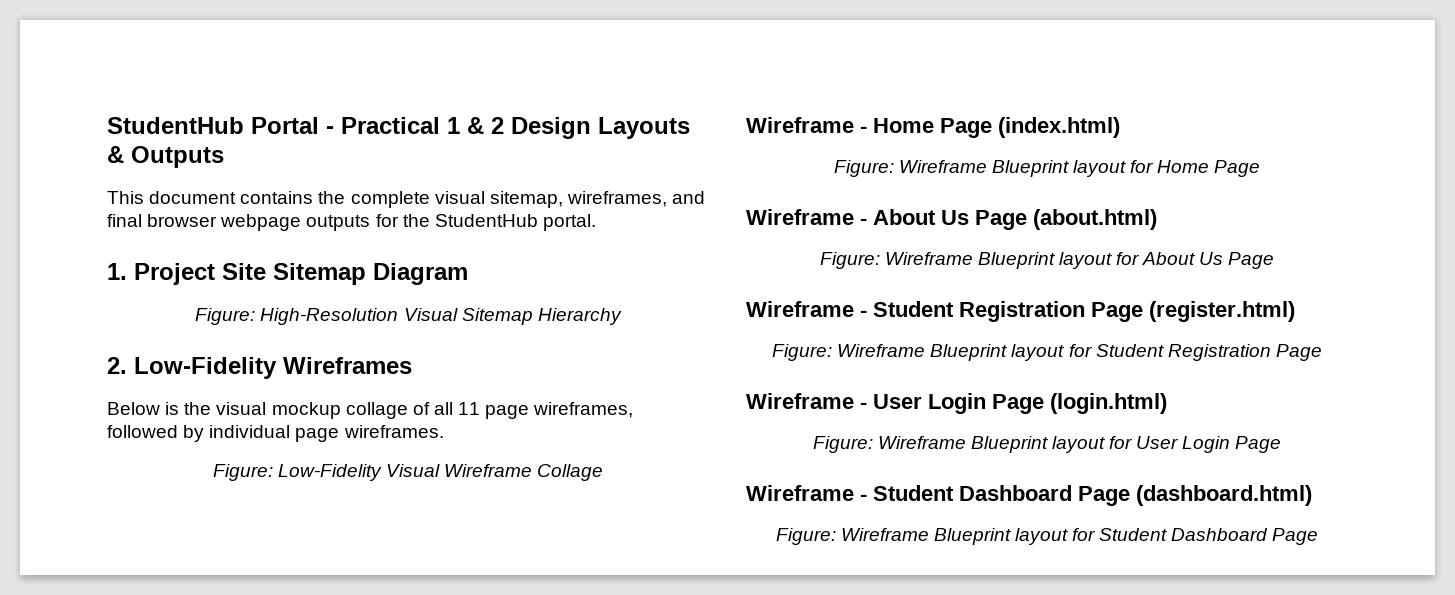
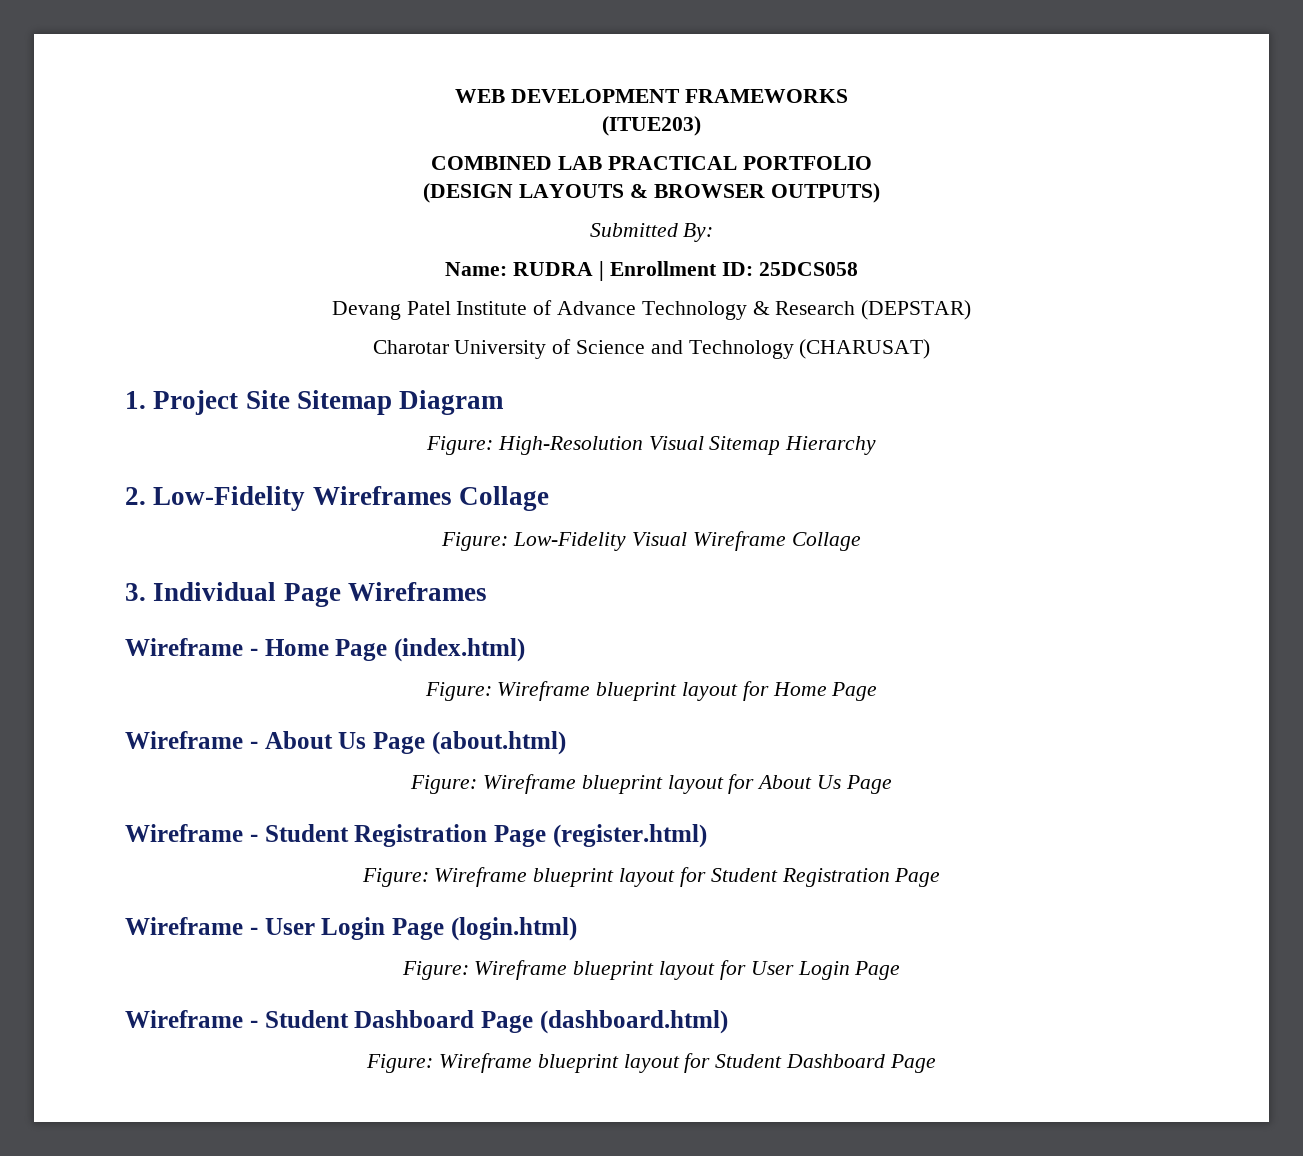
- StudentHub Portal - Practical 1 & 2 Design Layouts & Outputs
- This document contains the complete visual sitemap, wireframes, and final browser webpage outputs for the StudentHub portal.
+ WEB DEVELOPMENT FRAMEWORKS
+ (ITUE203)
+ COMBINED LAB PRACTICAL PORTFOLIO
+ (DESIGN LAYOUTS & BROWSER OUTPUTS)
+ Submitted By:
+ Name: RUDRA | Enrollment ID: 25DCS058
+ Devang Patel Institute of Advance Technology & Research (DEPSTAR)
+ Charotar University of Science and Technology (CHARUSAT)
- 2. Low-Fidelity Wireframes
- Below is the visual mockup collage of all 11 page wireframes, followed by individual page wireframes.
+ 2. Low-Fidelity Wireframes Collage
+ 3. Individual Page Wireframes
- Figure: Wireframe Blueprint layout for Home Page
+ Figure: Wireframe blueprint layout for Home Page
- Figure: Wireframe Blueprint layout for About Us Page
+ Figure: Wireframe blueprint layout for About Us Page
- Figure: Wireframe Blueprint layout for Student Registration Page
+ Figure: Wireframe blueprint layout for Student Registration Page
- Figure: Wireframe Blueprint layout for User Login Page
+ Figure: Wireframe blueprint layout for User Login Page
- Figure: Wireframe Blueprint layout for Student Dashboard Page
+ Figure: Wireframe blueprint layout for Student Dashboard Page

